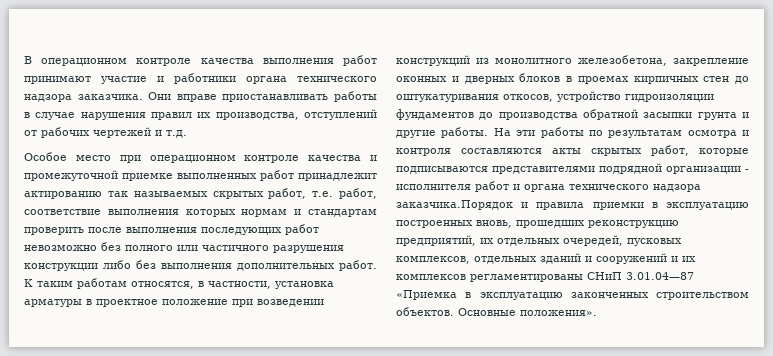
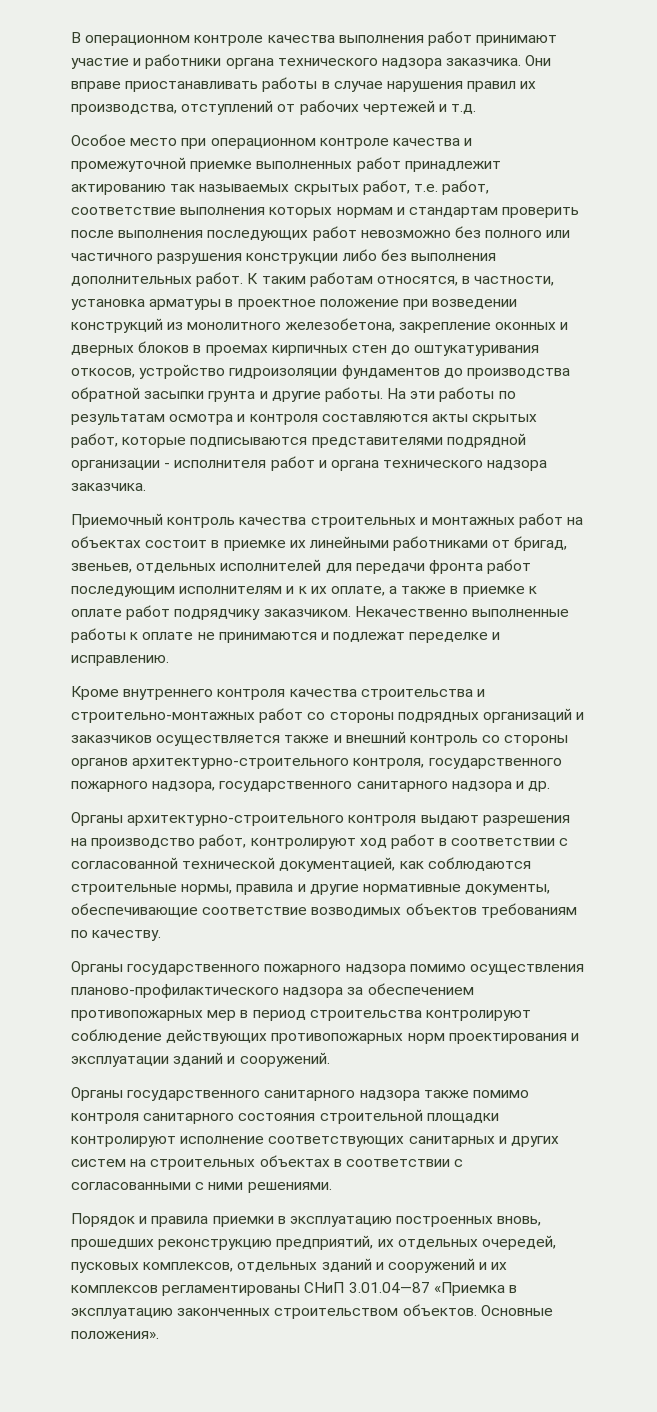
- На эти работы по результатам осмотра и контроля составляются акты скрытых работ, которые подписываются представителями подрядной организации - исполнителя работ и органа технического надзора заказчика.Порядок и правила приемки в эксплуатацию построенных вновь, прошедших реконструкцию предприятий, их отдельных очередей, пусковых комплексов, отдельных зданий и сооружений и их комплексов регламентированы СНиП 3.01.04—87 «Приемка в эксплуатацию законченных строительством объектов.
+ На эти работы по результатам осмотра и контроля составляются акты скрытых работ, которые подписываются представителями подрядной организации - исполнителя работ и органа технического надзора заказчика.
+ Приемочный контроль качества строительных и монтажных работ на объектах состоит в приемке их линейными работниками от бригад, звеньев, отдельных исполнителей для передачи фронта работ последующим исполнителям и к их оплате, а также в приемке к оплате работ подрядчику заказчиком. Некачественно выполненные работы к оплате не принимаются и подлежат переделке и исправлению.
+ Кроме внутреннего контроля качества строительства и строительно-монтажных работ со стороны подрядных организаций и заказчиков осуществляется также и внешний контроль со стороны органов архитектурно-строительного контроля, государственного пожарного надзора, государственного санитарного надзора и др.
+ Органы архитектурно-строительного контроля выдают разрешения на производство работ, контролируют ход работ в соответствии с согласованной технической документацией, как соблюдаются строительные нормы, правила и другие нормативные документы, обеспечивающие соответствие возводимых объектов требованиям по качеству.
+ Органы государственного пожарного надзора помимо осуществления планово-профилактического надзора за обеспечением противопожарных мер в период строительства контролируют соблюдение действующих противопожарных норм проектирования и эксплуатации зданий и сооружений.
+ Органы государственного санитарного надзора также помимо контроля санитарного состояния строительной площадки контролируют исполнение соответствующих санитарных и других систем на строительных объектах в соответствии с согласованными с ними решениями.
+ Порядок и правила приемки в эксплуатацию построенных вновь, прошедших реконструкцию предприятий, их отдельных очередей, пусковых комплексов, отдельных зданий и сооружений и их комплексов регламентированы СНиП 3.01.04—87 «Приемка в эксплуатацию законченных строительством объектов.

